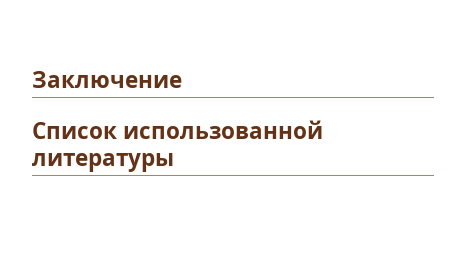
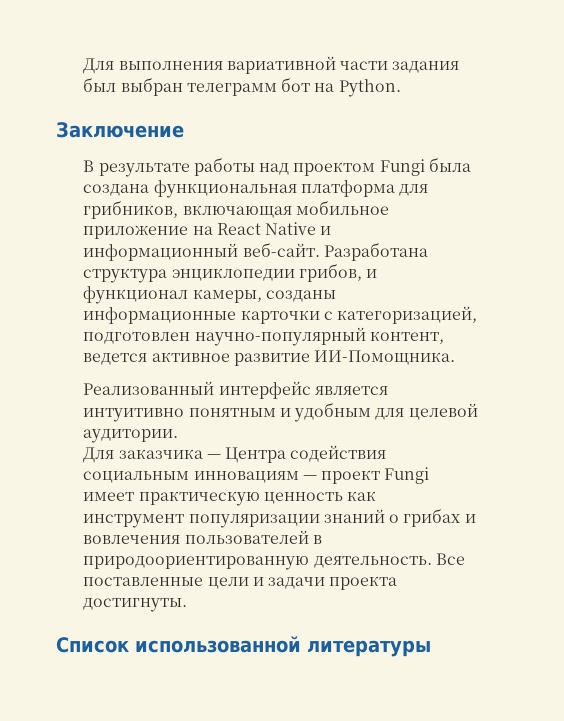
+ Для выполнения вариативной части задания был выбран телеграмм бот на Python.
  Заключение
+ В результате работы над проектом Fungi была создана функциональная платформа для грибников, включающая мобильное приложение на React Native и информационный веб-сайт. Разработана структура энциклопедии грибов, и функционал камеры, созданы информационные карточки с категоризацией, подготовлен научно-популярный контент, ведется активное развитие ИИ-Помощника.
+ Реализованный интерфейс является интуитивно понятным и удобным для целевой аудитории.
+ Для заказчика — Центра содействия социальным инновациям — проект Fungi имеет практическую ценность как инструмент популяризации знаний о грибах и вовлечения пользователей в природоориентированную деятельность. Все поставленные цели и задачи проекта достигнуты.

